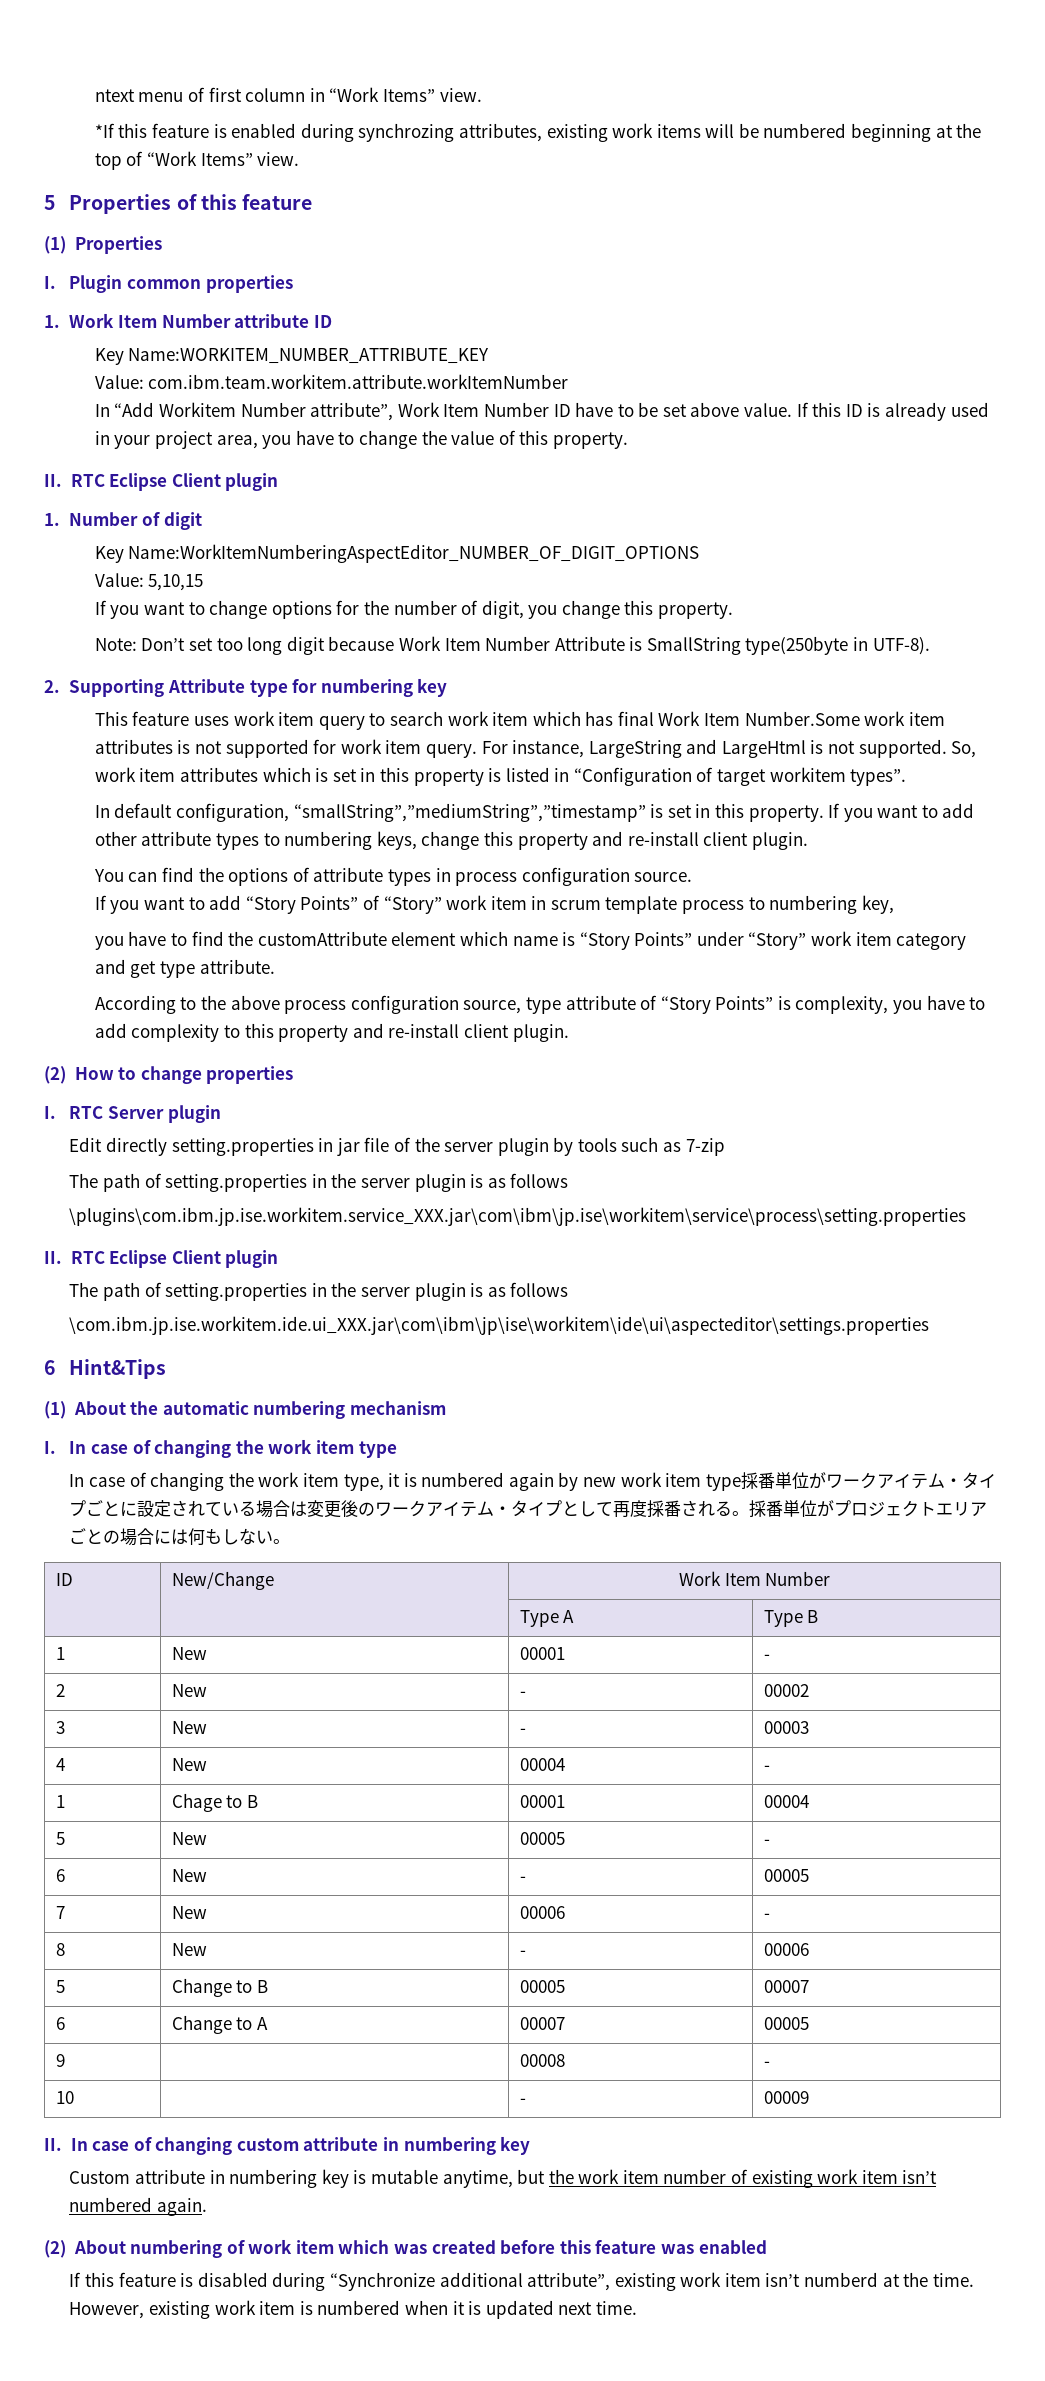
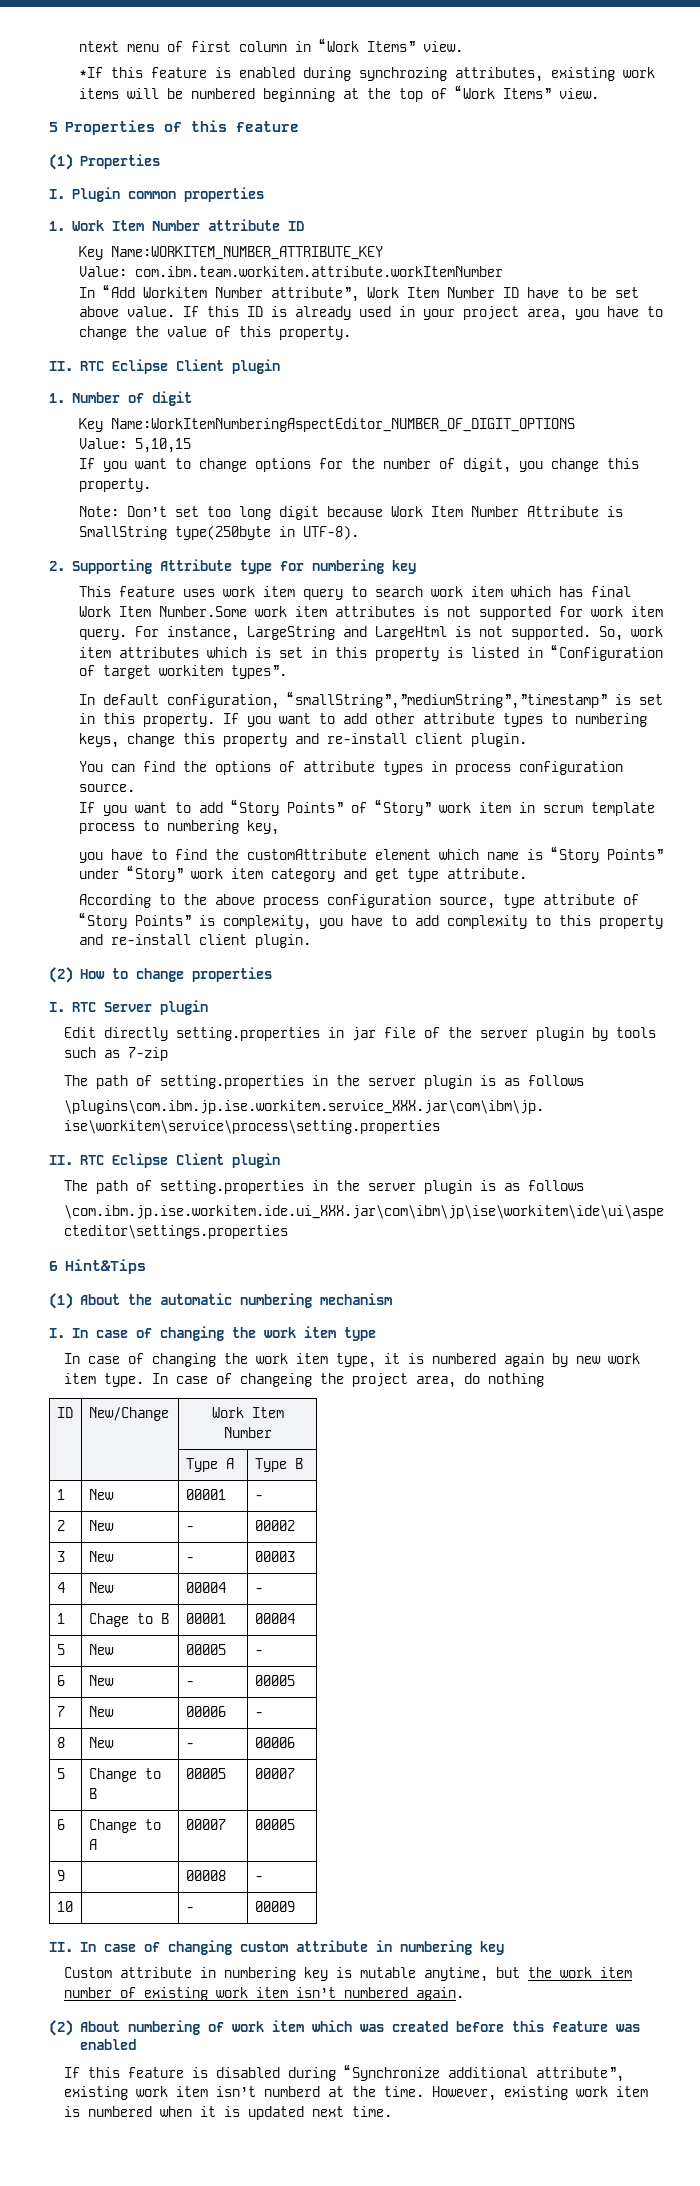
- In case of changing the work item type, it is numbered again by new work item type採番単位がワークアイテム・タイプごとに設定されている場合は変更後のワークアイテム・タイプとして再度採番される。採番単位がプロジェクトエリアごとの場合には何もしない。
+ In case of changing the work item type, it is numbered again by new work item type. In case of changeing the project area, do nothing

